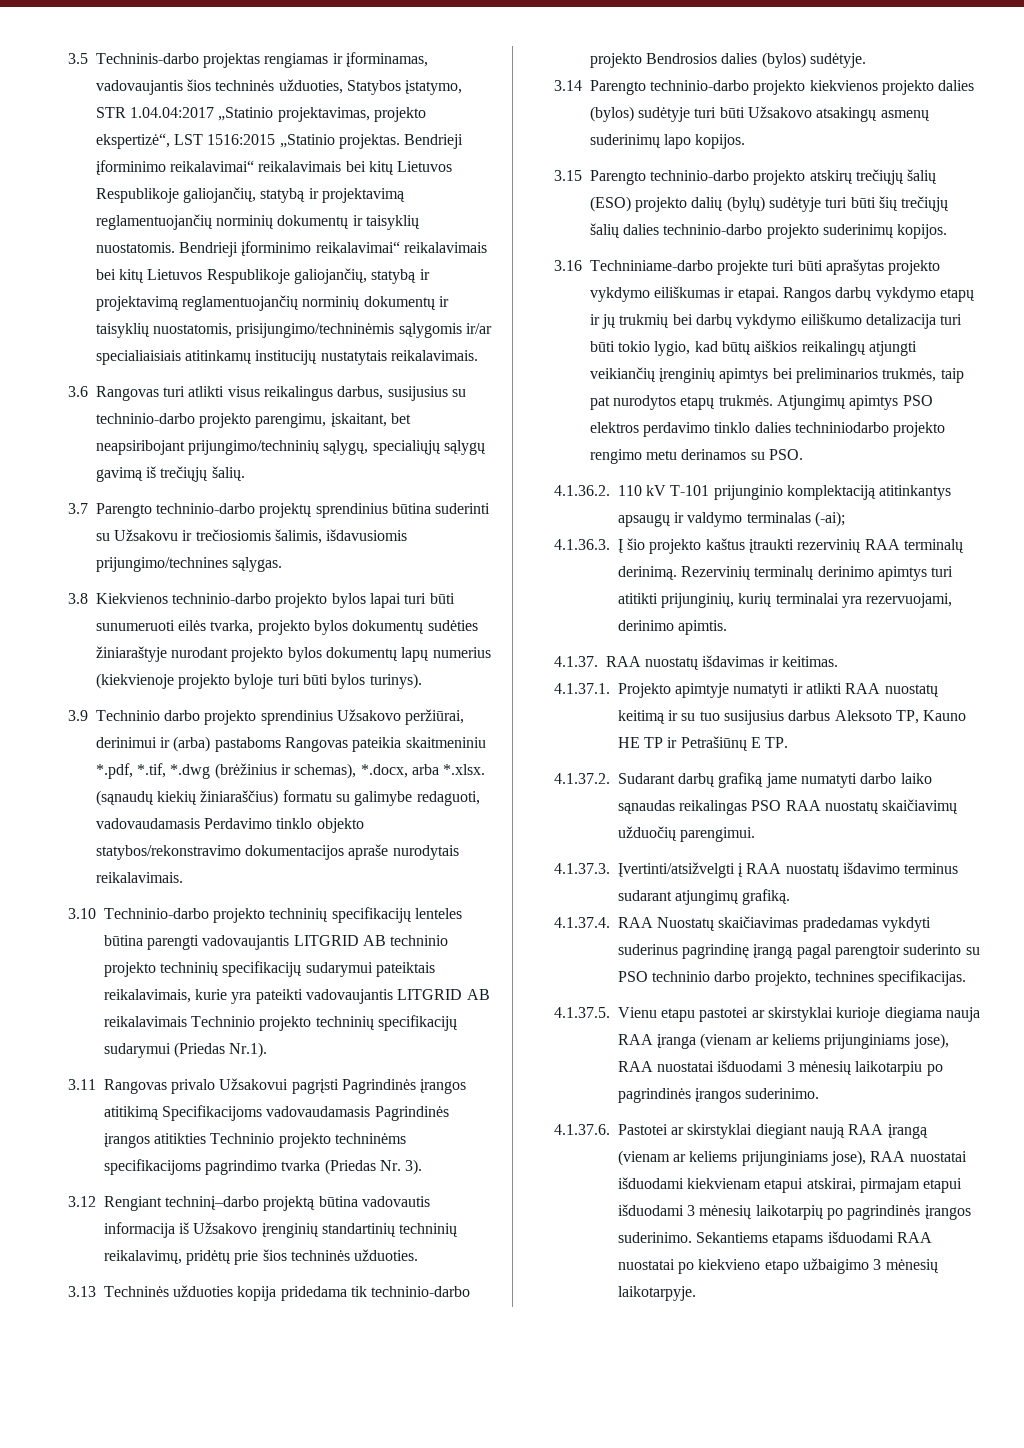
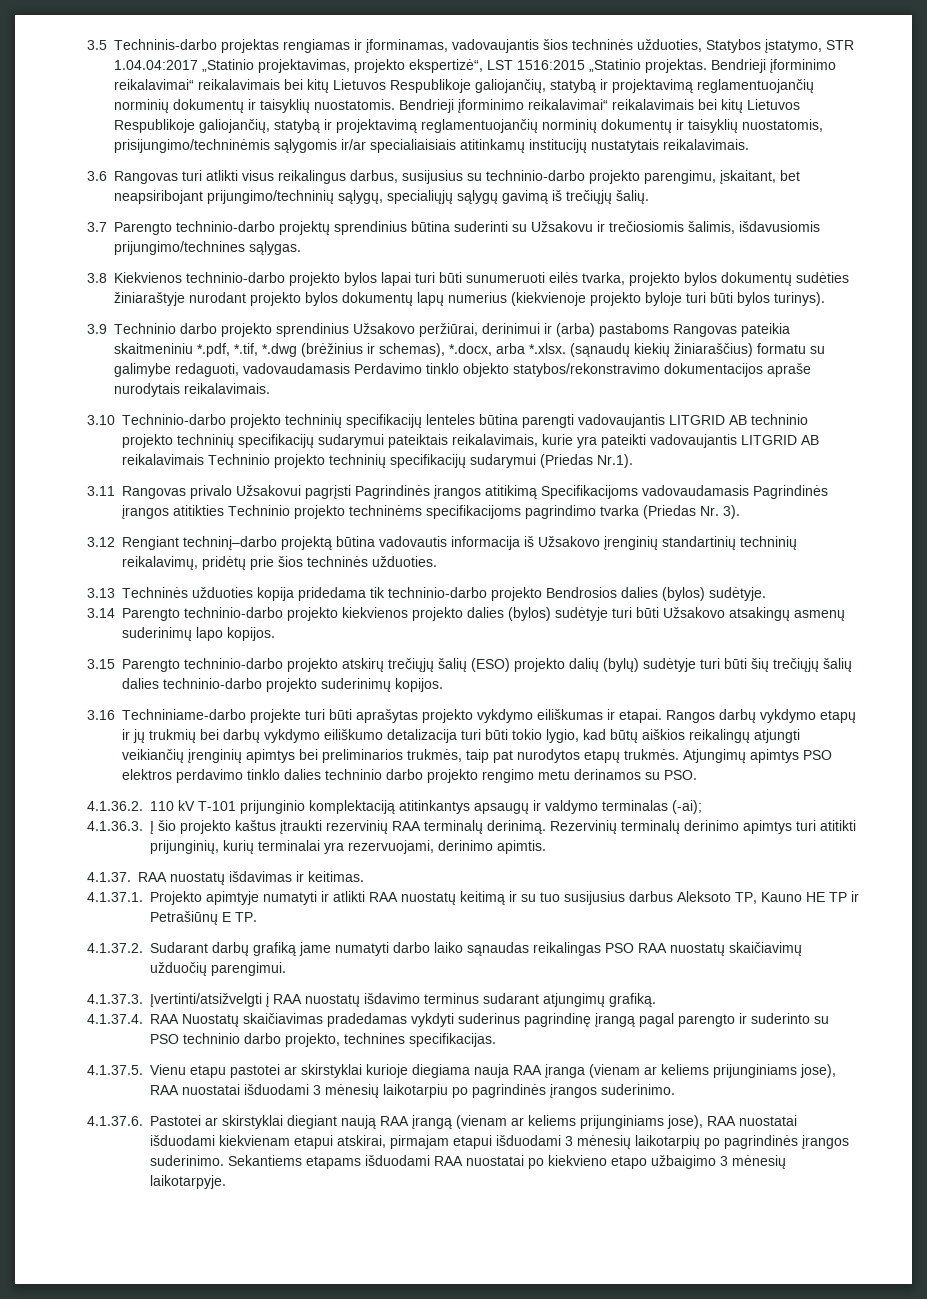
- Atjungimų apimtys PSO elektros perdavimo tinklo dalies techniniodarbo projekto rengimo metu derinamos su PSO.
+ Atjungimų apimtys PSO elektros perdavimo tinklo dalies techninio darbo projekto rengimo metu derinamos su PSO.
- 4.1.37.4. RAA Nuostatų skaičiavimas pradedamas vykdyti suderinus pagrindinę įrangą pagal parengtoir suderinto su PSO techninio darbo projekto, technines specifikacijas.
+ 4.1.37.4. RAA Nuostatų skaičiavimas pradedamas vykdyti suderinus pagrindinę įrangą pagal parengto ir suderinto su PSO techninio darbo projekto, technines specifikacijas.

